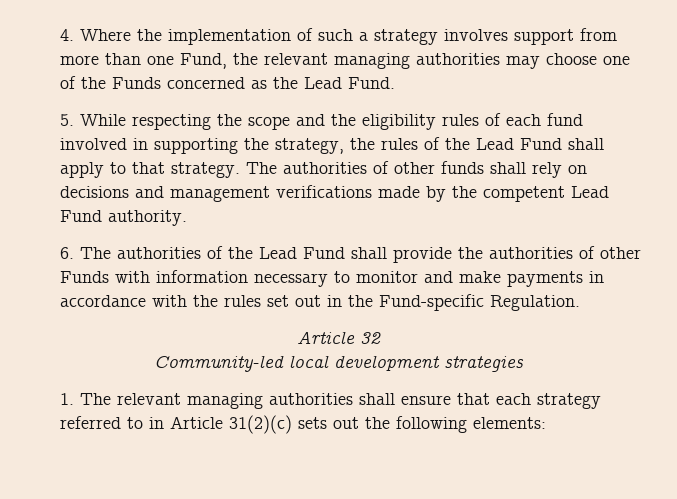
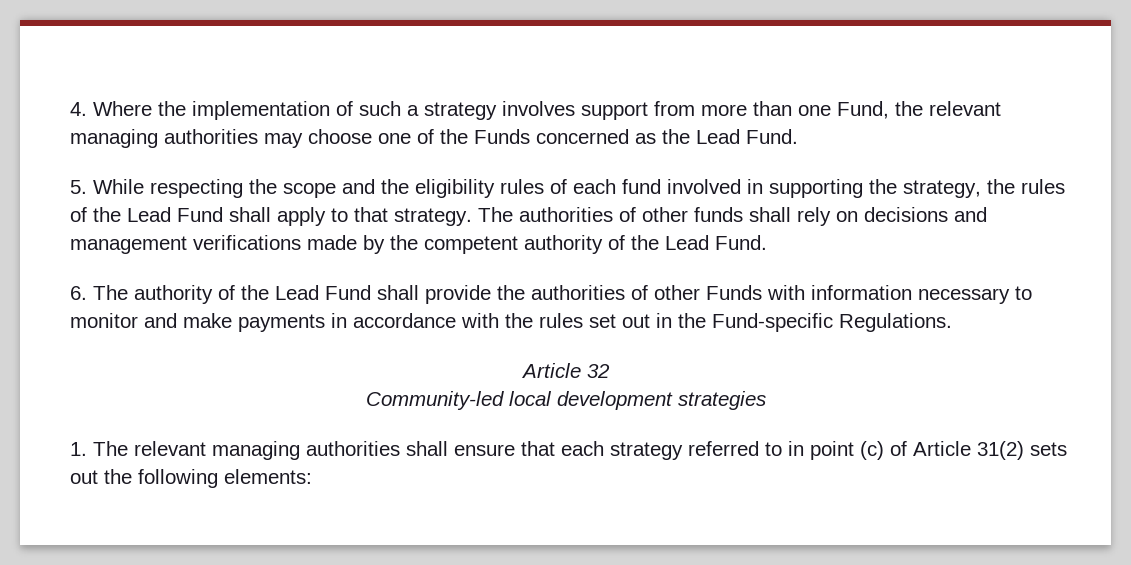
- The authorities of other funds shall rely on decisions and management verifications made by the competent Lead Fund authority.
+ The authorities of other funds shall rely on decisions and management verifications made by the competent authority of the Lead Fund.
- 6. The authorities of the Lead Fund shall provide the authorities of other Funds with information necessary to monitor and make payments in accordance with the rules set out in the Fund-specific Regulation.
+ 6. The authority of the Lead Fund shall provide the authorities of other Funds with information necessary to monitor and make payments in accordance with the rules set out in the Fund-specific Regulations.
- 1. The relevant managing authorities shall ensure that each strategy referred to in Article 31(2)(c) sets out the following elements:
+ 1. The relevant managing authorities shall ensure that each strategy referred to in point (c) of Article 31(2) sets out the following elements:

